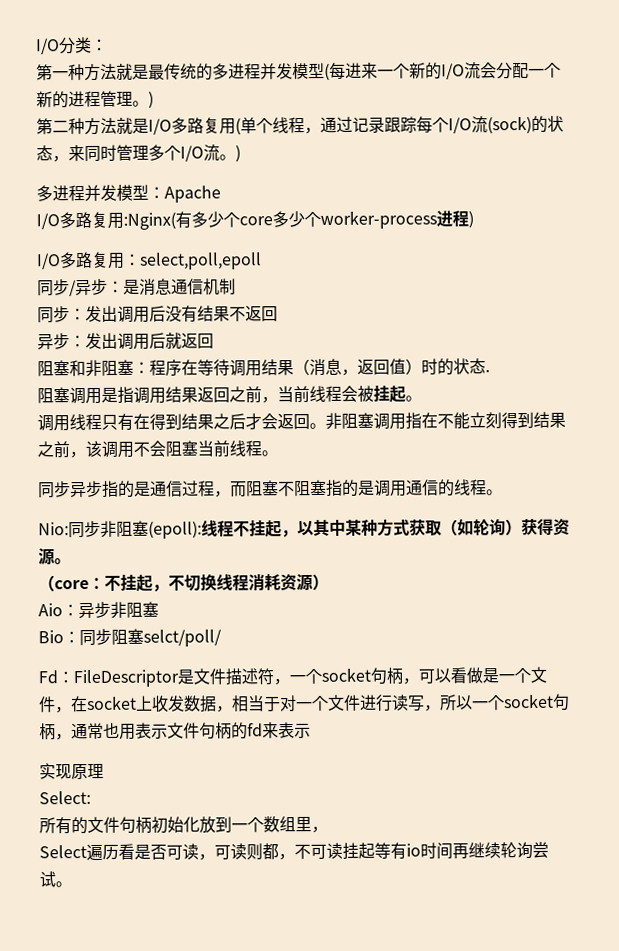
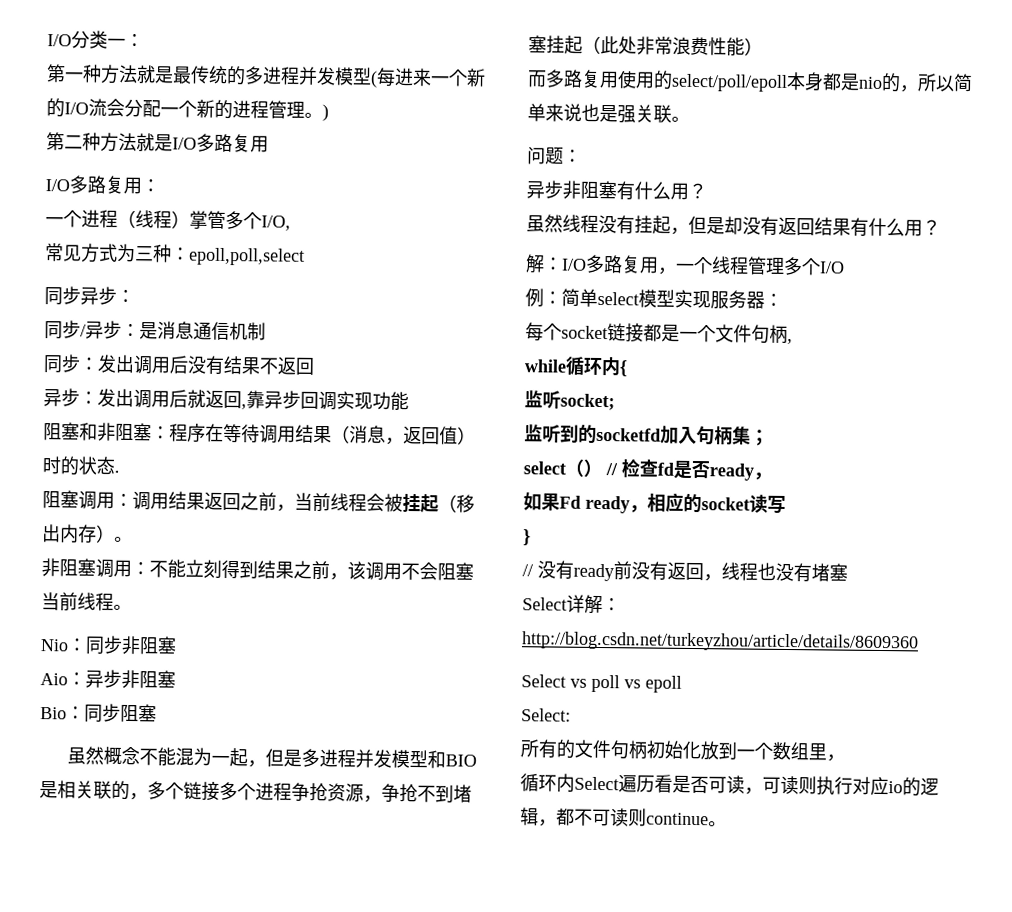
- I/O分类：
+ I/O分类一：
- 第二种方法就是I/O多路复用(单个线程，通过记录跟踪每个I/O流(sock)的状态，来同时管理多个I/O流。)
- 多进程并发模型：Apache
- I/O多路复用:Nginx(有多少个core多少个worker-process进程)
- I/O多路复用：select,poll,epoll
+ 第二种方法就是I/O多路复用
+ I/O多路复用：
+ 一个进程（线程）掌管多个I/O,
+ 常见方式为三种：epoll,poll,select
+ 同步异步：
- 异步：发出调用后就返回
+ 异步：发出调用后就返回,靠异步回调实现功能
- 阻塞调用是指调用结果返回之前，当前线程会被挂起。
- 调用线程只有在得到结果之后才会返回。非阻塞调用指在不能立刻得到结果之前，该调用不会阻塞当前线程。
+ 阻塞调用：调用结果返回之前，当前线程会被挂起（移出内存）。
+ 非阻塞调用：不能立刻得到结果之前，该调用不会阻塞当前线程。
- 同步异步指的是通信过程，而阻塞不阻塞指的是调用通信的线程。
- Nio:同步非阻塞(epoll):线程不挂起，以其中某种方式获取（如轮询）获得资源。
- （core：不挂起，不切换线程消耗资源）
+ Nio：同步非阻塞
- Bio：同步阻塞selct/poll/
- Fd：FileDescriptor是文件描述符，一个socket句柄，可以看做是一个文件，在socket上收发数据，相当于对一个文件进行读写，所以一个socket句柄，通常也用表示文件句柄的fd来表示
- 实现原理
+ Bio：同步阻塞
+ 虽然概念不能混为一起，但是多进程并发模型和BIO是相关联的，多个链接多个进程争抢资源，争抢不到堵塞挂起（此处非常浪费性能）
+ 而多路复用使用的select/poll/epoll本身都是nio的，所以简单来说也是强关联。
+ 问题：
+ 异步非阻塞有什么用？
+ 虽然线程没有挂起，但是却没有返回结果有什么用？
+ 解：I/O多路复用，一个线程管理多个I/O
+ 例：简单select模型实现服务器：
+ 每个socket链接都是一个文件句柄,
+ while循环内{
+ 监听socket;
+ 监听到的socketfd加入句柄集；
+ select（） // 检查fd是否ready，
+ 如果Fd ready，相应的socket读写
+ }
+ // 没有ready前没有返回，线程也没有堵塞
+ Select详解：http://blog.csdn.net/turkeyzhou/article/details/8609360
+ Select vs poll vs epoll
- Select遍历看是否可读，可读则都，不可读挂起等有io时间再继续轮询尝试。
+ 循环内Select遍历看是否可读，可读则执行对应io的逻辑，都不可读则continue。

